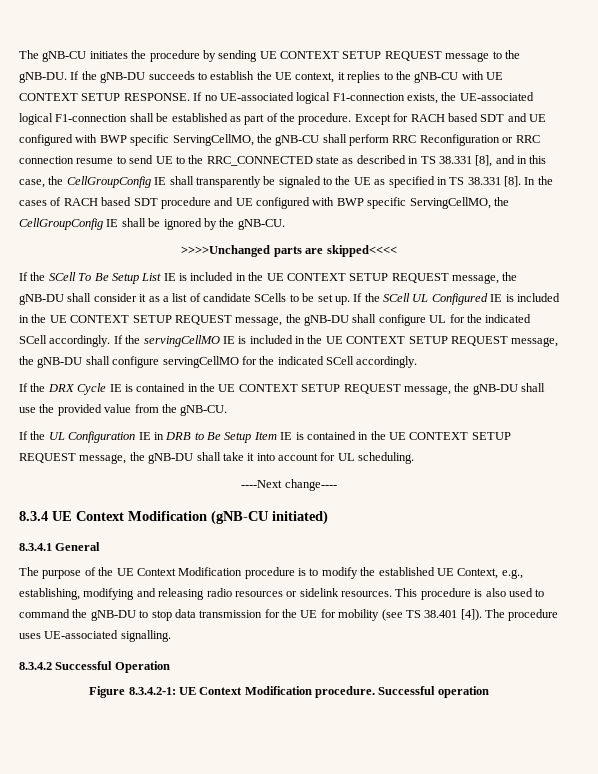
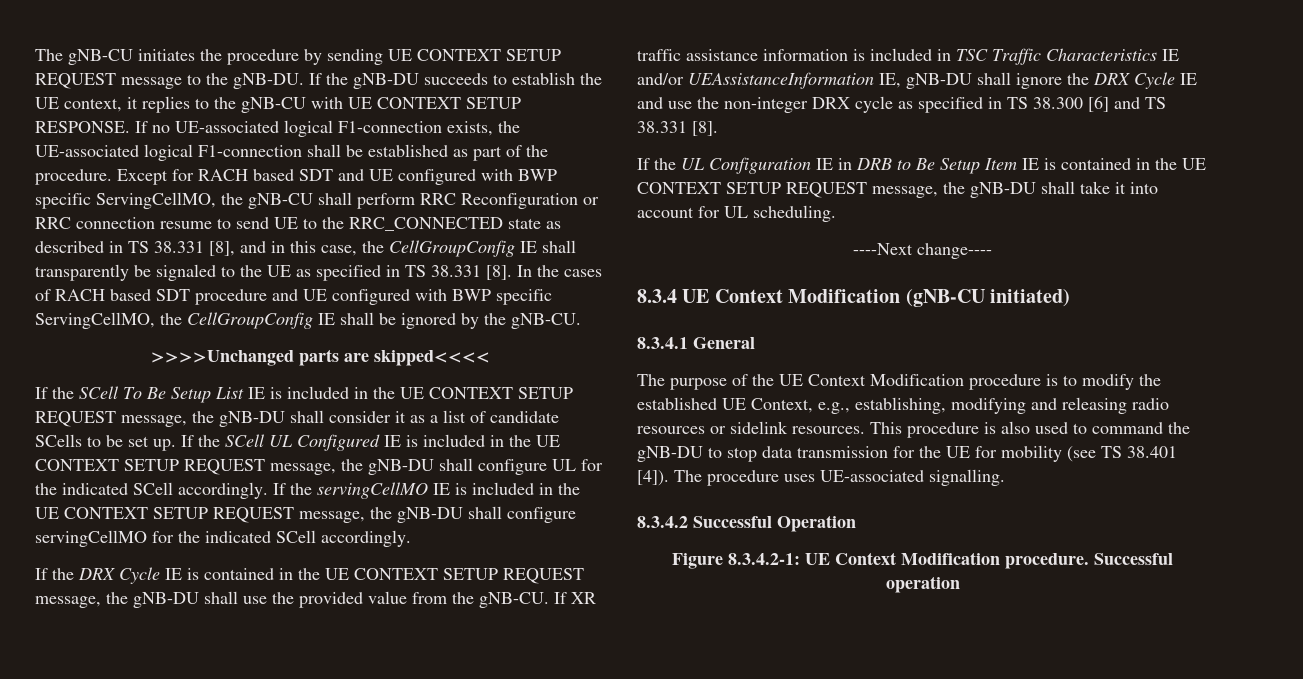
+ If XR traffic assistance information is included in TSC Traffic Characteristics IE and/or UEAssistanceInformation IE, gNB-DU shall ignore the DRX Cycle IE and use the non-integer DRX cycle as specified in TS 38.300 [6] and TS 38.331 [8].

